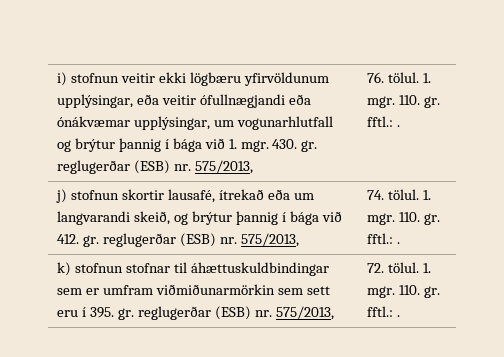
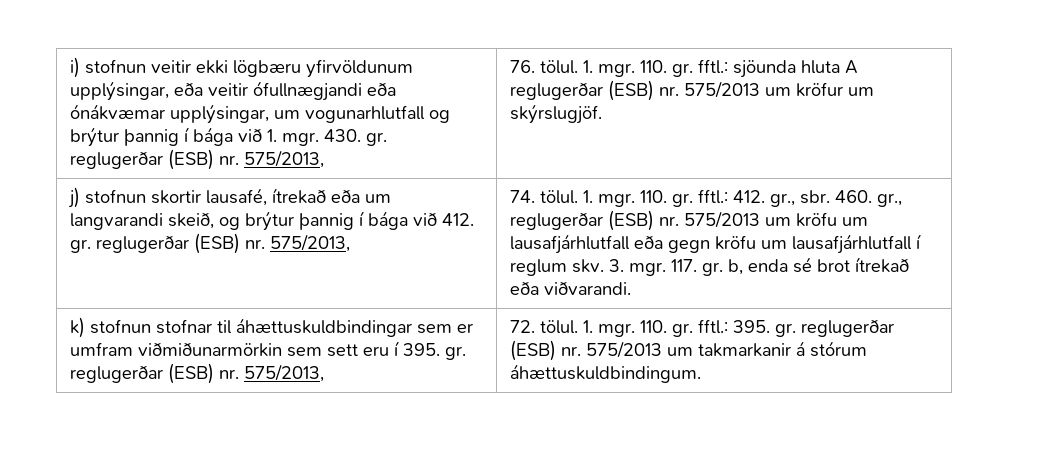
- 76. tölul. 1. mgr. 110. gr. fftl.: .
+ 76. tölul. 1. mgr. 110. gr. fftl.: sjöunda hluta A reglugerðar (ESB) nr. 575/2013 um kröfur um skýrslugjöf.
- 74. tölul. 1. mgr. 110. gr. fftl.: .
+ 74. tölul. 1. mgr. 110. gr. fftl.: 412. gr., sbr. 460. gr., reglugerðar (ESB) nr. 575/2013 um kröfu um lausafjárhlutfall eða gegn kröfu um lausafjárhlutfall í reglum skv. 3. mgr. 117. gr. b, enda sé brot ítrekað eða viðvarandi.
- k) stofnun stofnar til áhættuskuldbindingar sem er umfram viðmiðunarmörkin sem sett eru í 395. gr. reglugerðar (ESB) nr. 575/2013, | 72. tölul. 1. mgr. 110. gr. fftl.: .
+ k) stofnun stofnar til áhættuskuldbindingar sem er umfram viðmiðunarmörkin sem sett eru í 395. gr. reglugerðar (ESB) nr. 575/2013, | 72. tölul. 1. mgr. 110. gr. fftl.: 395. gr. reglugerðar (ESB) nr. 575/2013 um takmarkanir á stórum áhættuskuldbindingum.

